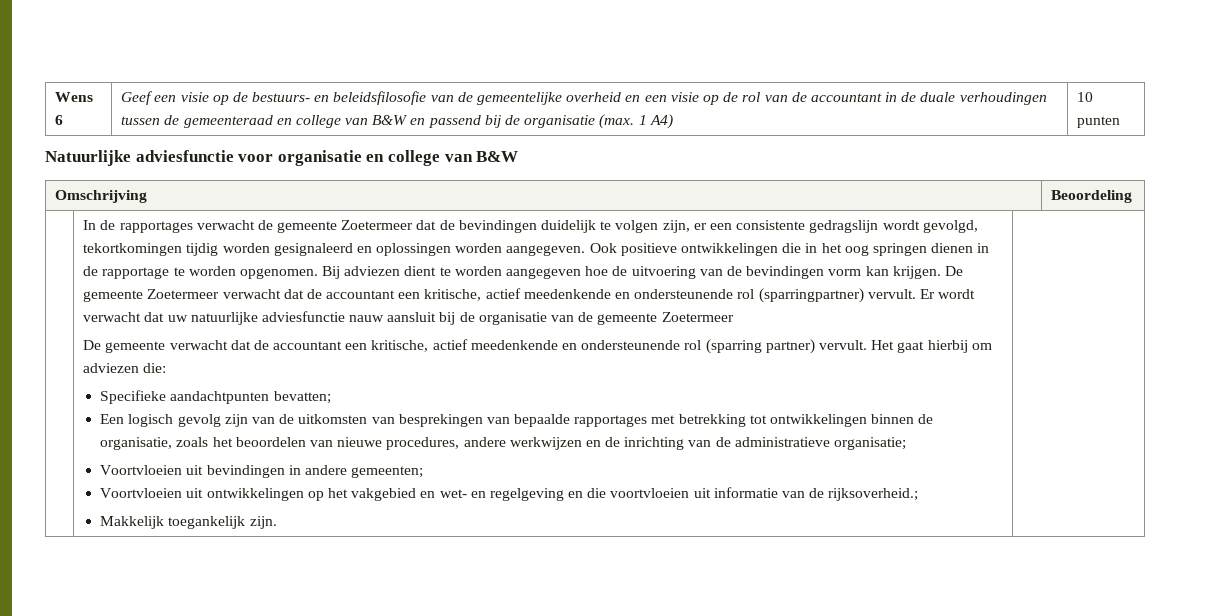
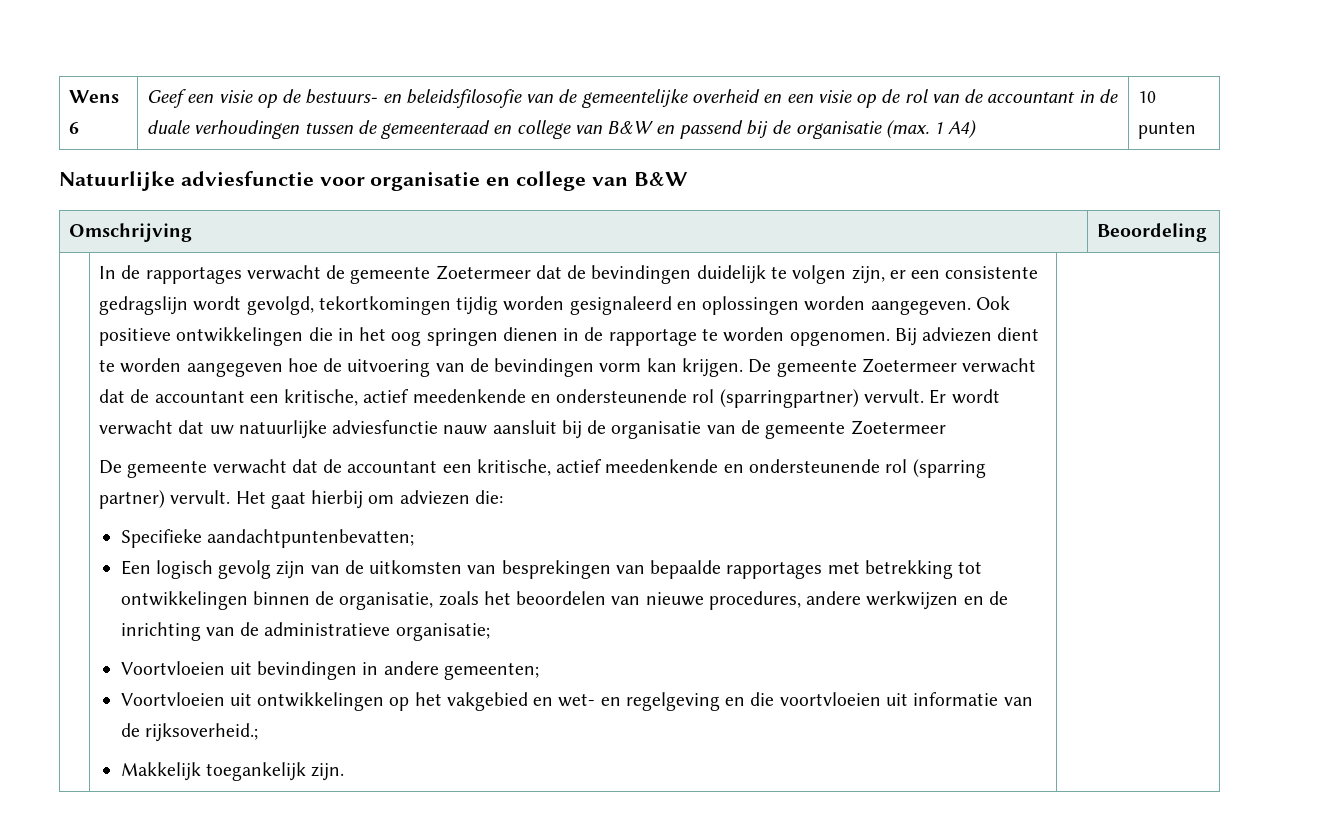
- Specifieke aandachtpunten bevatten;
+ Specifieke aandachtpuntenbevatten;

